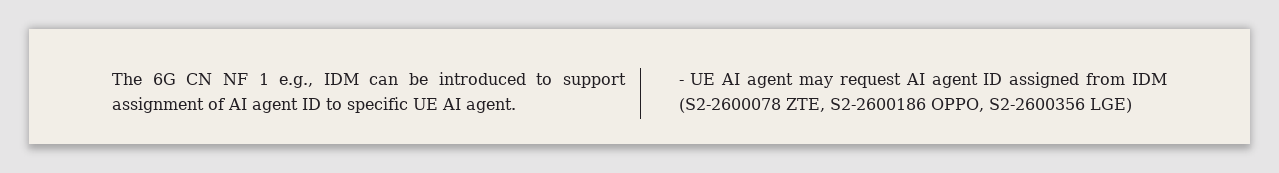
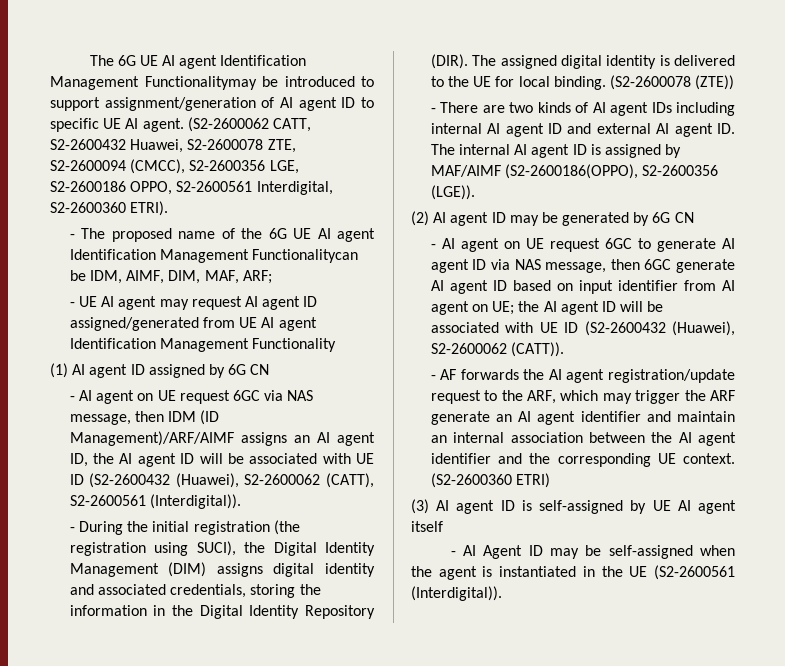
- The 6G CN NF 1 e.g., IDM can be introduced to support assignment of AI agent ID to specific UE AI agent.
+ The 6G UE AI agent Identification Management Functionalitymay be introduced to support assignment/generation of AI agent ID to specific UE AI agent. (S2-2600062 CATT, S2-2600432 Huawei, S2-2600078 ZTE, S2-2600094 (CMCC), S2-2600356 LGE, S2-2600186 OPPO, S2-2600561 Interdigital, S2-2600360 ETRI).
+ - The proposed name of the 6G UE AI agent Identification Management Functionalitycan be IDM, AIMF, DIM, MAF, ARF;
- - UE AI agent may request AI agent ID assigned from IDM (S2-2600078 ZTE, S2-2600186 OPPO, S2-2600356 LGE)
+ - UE AI agent may request AI agent ID assigned/generated from UE AI agent Identification Management Functionality
+ (1) AI agent ID assigned by 6G CN
+ - AI agent on UE request 6GC via NAS message, then IDM (ID Management)/ARF/AIMF assigns an AI agent ID, the AI agent ID will be associated with UE ID (S2-2600432 (Huawei), S2-2600062 (CATT), S2-2600561 (Interdigital)).
+ - During the initial registration (the registration using SUCI), the Digital Identity Management (DIM) assigns digital identity and associated credentials, storing the information in the Digital Identity Repository (DIR). The assigned digital identity is delivered to the UE for local binding. (S2-2600078 (ZTE))
+ - There are two kinds of AI agent IDs including internal AI agent ID and external AI agent ID. The internal AI agent ID is assigned by MAF/AIMF (S2-2600186(OPPO), S2-2600356 (LGE)).
+ (2) AI agent ID may be generated by 6G CN
+ - AI agent on UE request 6GC to generate AI agent ID via NAS message, then 6GC generate AI agent ID based on input identifier from AI agent on UE; the AI agent ID will be associated with UE ID (S2-2600432 (Huawei), S2-2600062 (CATT)).
+ - AF forwards the AI agent registration/update request to the ARF, which may trigger the ARF generate an AI agent identifier and maintain an internal association between the AI agent identifier and the corresponding UE context. (S2-2600360 ETRI)
+ (3) AI agent ID is self-assigned by UE AI agent itself
+ - AI Agent ID may be self-assigned when the agent is instantiated in the UE (S2-2600561 (Interdigital)).

